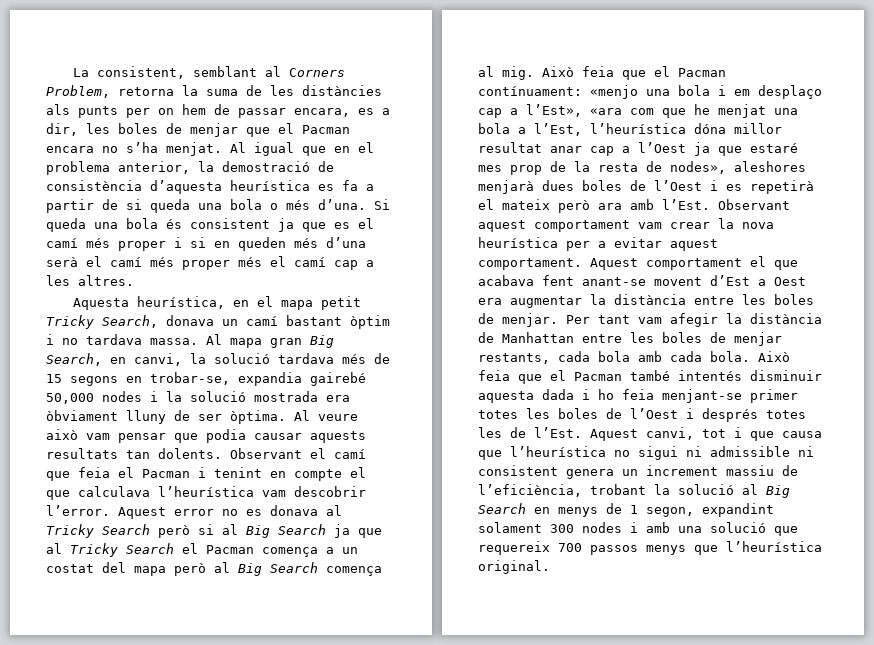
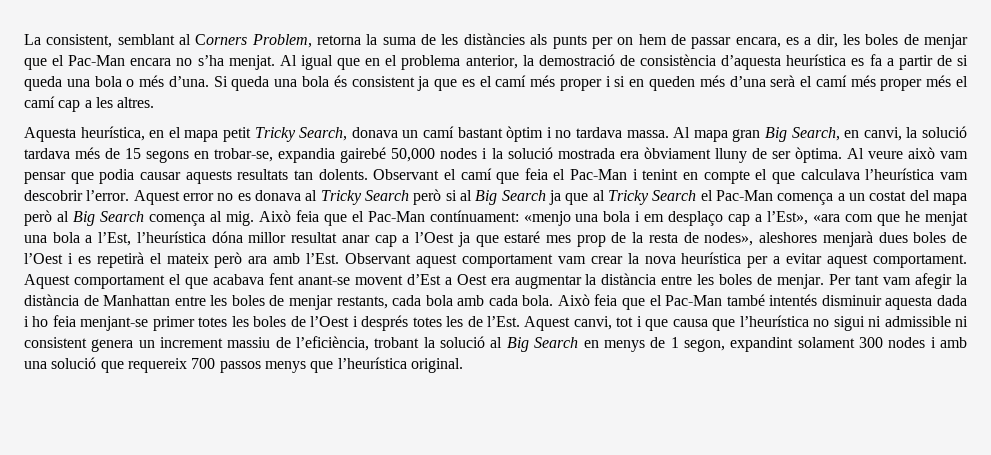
- La consistent, semblant al Corners Problem, retorna la suma de les distàncies als punts per on hem de passar encara, es a dir, les boles de menjar que el Pacman encara no s’ha menjat.
+ La consistent, semblant al Corners Problem, retorna la suma de les distàncies als punts per on hem de passar encara, es a dir, les boles de menjar que el Pac-Man encara no s’ha menjat.
- Observant el camí que feia el Pacman i tenint en compte el que calculava l’heurística vam descobrir l’error.
+ Observant el camí que feia el Pac-Man i tenint en compte el que calculava l’heurística vam descobrir l’error.
- Aquest error no es donava al Tricky Search però si al Big Search ja que al Tricky Search el Pacman comença a un costat del mapa però al Big Search comença al mig.
+ Aquest error no es donava al Tricky Search però si al Big Search ja que al Tricky Search el Pac-Man comença a un costat del mapa però al Big Search comença al mig.
- Això feia que el Pacman contínuament: «menjo una bola i em desplaço cap a l’Est», «ara com que he menjat una bola a l’Est, l’heurística dóna millor resultat anar cap a l’Oest ja que estaré mes prop de la resta de nodes», aleshores menjarà dues boles de l’Oest i es repetirà el mateix però ara amb l’Est.
+ Això feia que el Pac-Man contínuament: «menjo una bola i em desplaço cap a l’Est», «ara com que he menjat una bola a l’Est, l’heurística dóna millor resultat anar cap a l’Oest ja que estaré mes prop de la resta de nodes», aleshores menjarà dues boles de l’Oest i es repetirà el mateix però ara amb l’Est.
- Això feia que el Pacman també intentés disminuir aquesta dada i ho feia menjant-se primer totes les boles de l’Oest i després totes les de l’Est.
+ Això feia que el Pac-Man també intentés disminuir aquesta dada i ho feia menjant-se primer totes les boles de l’Oest i després totes les de l’Est.

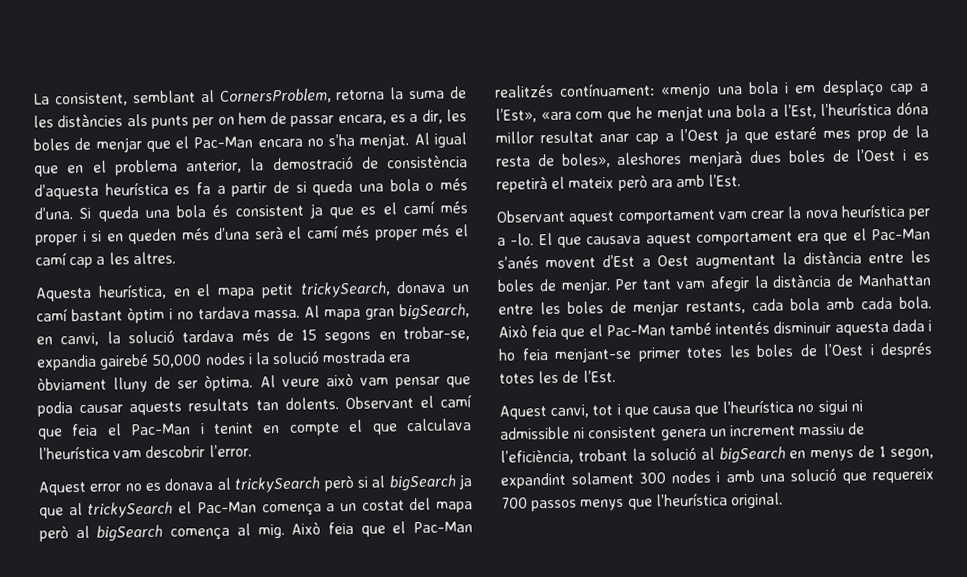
- La consistent, semblant al Corners Problem, retorna la suma de les distàncies als punts per on hem de passar encara, es a dir, les boles de menjar que el Pac-Man encara no s’ha menjat.
+ La consistent, semblant al CornersProblem, retorna la suma de les distàncies als punts per on hem de passar encara, es a dir, les boles de menjar que el Pac-Man encara no s’ha menjat.
- Aquesta heurística, en el mapa petit Tricky Search, donava un camí bastant òptim i no tardava massa.
+ Aquesta heurística, en el mapa petit trickySearch, donava un camí bastant òptim i no tardava massa.
- Al mapa gran Big Search, en canvi, la solució tardava més de 15 segons en trobar-se, expandia gairebé 50,000 nodes i la solució mostrada era òbviament lluny de ser òptima.
+ Al mapa gran bigSearch, en canvi, la solució tardava més de 15 segons en trobar-se, expandia gairebé 50,000 nodes i la solució mostrada era òbviament lluny de ser òptima.
- Observant el camí que feia el Pac-Man i tenint en compte el que calculava l’heurística vam descobrir l’error. Aquest error no es donava al Tricky Search però si al Big Search ja que al Tricky Search el Pac-Man comença a un costat del mapa però al Big Search comença al mig.
+ Observant el camí que feia el Pac-Man i tenint en compte el que calculava l’heurística vam descobrir l’error.
+ Aquest error no es donava al trickySearch però si al bigSearch ja que al trickySearch el Pac-Man comença a un costat del mapa però al bigSearch comença al mig.
- Això feia que el Pac-Man contínuament:
+ Això feia que el Pac-Man realitzés contínuament:
- «menjo una bola i em desplaço cap a l’Est», «ara com que he menjat una bola a l’Est, l’heurística dóna millor resultat anar cap a l’Oest ja que estaré mes prop de la resta de nodes», aleshores menjarà dues boles de l’Oest i es repetirà el mateix però ara amb l’Est. Observant aquest comportament vam crear la nova heurística per a evitar aquest comportament. Aquest comportament el que acabava fent anant-se movent d’Est a Oest era augmentar la distància entre les boles de menjar.
+ «menjo una bola i em desplaço cap a l’Est», «ara com que he menjat una bola a l’Est, l’heurística dóna millor resultat anar cap a l’Oest ja que estaré mes prop de la resta de boles», aleshores menjarà dues boles de l’Oest i es repetirà el mateix però ara amb l’Est.
+ Observant aquest comportament vam crear la nova heurística per a -lo. El que causava aquest comportament era que el Pac-Man s’anés movent d’Est a Oest augmentant la distància entre les boles de menjar.
- Això feia que el Pac-Man també intentés disminuir aquesta dada i ho feia menjant-se primer totes les boles de l’Oest i després totes les de l’Est. Aquest canvi, tot i que causa que l’heurística no sigui ni admissible ni consistent genera un increment massiu de l’eficiència, trobant la solució al Big Search en menys de 1 segon, expandint solament 300 nodes i amb una solució que requereix 700 passos menys que l’heurística original.
+ Això feia que el Pac-Man també intentés disminuir aquesta dada i ho feia menjant-se primer totes les boles de l’Oest i després totes les de l’Est.
+ Aquest canvi, tot i que causa que l’heurística no sigui ni admissible ni consistent genera un increment massiu de l’eficiència, trobant la solució al bigSearch en menys de 1 segon, expandint solament 300 nodes i amb una solució que requereix 700 passos menys que l’heurística original.

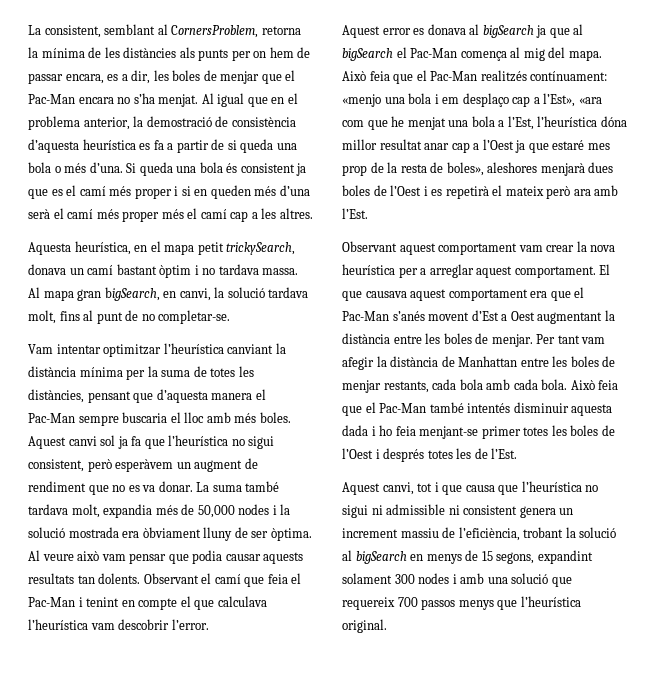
- La consistent, semblant al CornersProblem, retorna la suma de les distàncies als punts per on hem de passar encara, es a dir, les boles de menjar que el Pac-Man encara no s’ha menjat.
+ La consistent, semblant al CornersProblem, retorna la mínima de les distàncies als punts per on hem de passar encara, es a dir, les boles de menjar que el Pac-Man encara no s’ha menjat.
- Al mapa gran bigSearch, en canvi, la solució tardava més de 15 segons en trobar-se, expandia gairebé 50,000 nodes i la solució mostrada era òbviament lluny de ser òptima.
+ Al mapa gran bigSearch, en canvi, la solució tardava molt, fins al punt de no completar-se.
+ Vam intentar optimitzar l’heurística canviant la distància mínima per la suma de totes les distàncies, pensant que d’aquesta manera el Pac-Man sempre buscaria el lloc amb més boles. Aquest canvi sol ja fa que l’heurística no sigui consistent, però esperàvem un augment de rendiment que no es va donar. La suma també tardava molt, expandia més de 50,000 nodes i la solució mostrada era òbviament lluny de ser òptima.
- Aquest error no es donava al trickySearch però si al bigSearch ja que al trickySearch el Pac-Man comença a un costat del mapa però al bigSearch comença al mig.
+ Aquest error es donava al bigSearch ja que al bigSearch el Pac-Man comença al mig del mapa.
- Observant aquest comportament vam crear la nova heurística per a -lo.
+ Observant aquest comportament vam crear la nova heurística per a arreglar aquest comportament.
- Aquest canvi, tot i que causa que l’heurística no sigui ni admissible ni consistent genera un increment massiu de l’eficiència, trobant la solució al bigSearch en menys de 1 segon, expandint solament 300 nodes i amb una solució que requereix 700 passos menys que l’heurística original.
+ Aquest canvi, tot i que causa que l’heurística no sigui ni admissible ni consistent genera un increment massiu de l’eficiència, trobant la solució al bigSearch en menys de 15 segons, expandint solament 300 nodes i amb una solució que requereix 700 passos menys que l’heurística original.

